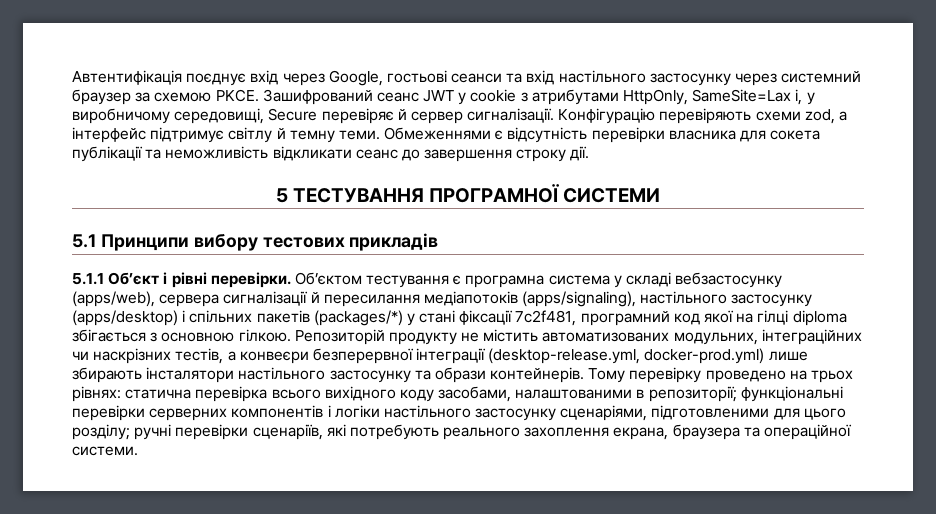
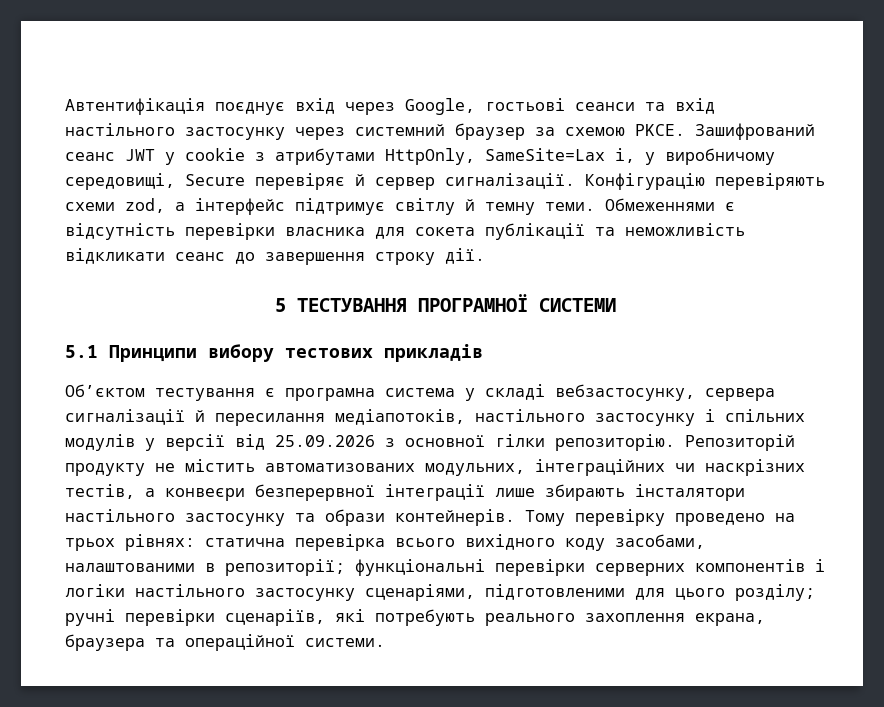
- 5.1.1 Об’єкт і рівні перевірки. Об’єктом тестування є програмна система у складі вебзастосунку (apps/web), сервера сигналізації й пересилання медіапотоків (apps/signaling), настільного застосунку (apps/desktop) і спільних пакетів (packages/*) у стані фіксації 7c2f481, програмний код якої на гілці diploma збігається з основною гілкою.
+ Об’єктом тестування є програмна система у складі вебзастосунку, сервера сигналізації й пересилання медіапотоків, настільного застосунку і спільних модулів у версії від 25.09.2026 з основної гілки репозиторію.
- Репозиторій продукту не містить автоматизованих модульних, інтеграційних чи наскрізних тестів, а конвеєри безперервної інтеграції (desktop-release.yml, docker-prod.yml) лише збирають інсталятори настільного застосунку та образи контейнерів.
+ Репозиторій продукту не містить автоматизованих модульних, інтеграційних чи наскрізних тестів, а конвеєри безперервної інтеграції лише збирають інсталятори настільного застосунку та образи контейнерів.

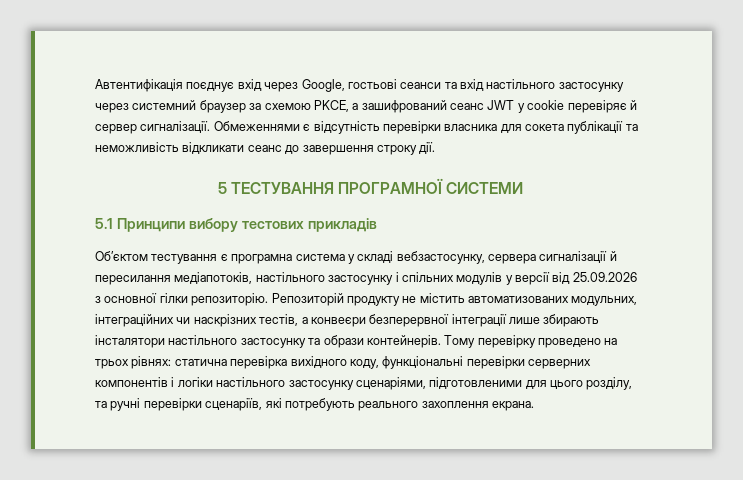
- Автентифікація поєднує вхід через Google, гостьові сеанси та вхід настільного застосунку через системний браузер за схемою PKCE. Зашифрований сеанс JWT у cookie з атрибутами HttpOnly, SameSite=Lax і, у виробничому середовищі, Secure перевіряє й сервер сигналізації. Конфігурацію перевіряють схеми zod, а інтерфейс підтримує світлу й темну теми.
+ Автентифікація поєднує вхід через Google, гостьові сеанси та вхід настільного застосунку через системний браузер за схемою PKCE, а зашифрований сеанс JWT у cookie перевіряє й сервер сигналізації.
- Тому перевірку проведено на трьох рівнях: статична перевірка всього вихідного коду засобами, налаштованими в репозиторії; функціональні перевірки серверних компонентів і логіки настільного застосунку сценаріями, підготовленими для цього розділу; ручні перевірки сценаріїв, які потребують реального захоплення екрана, браузера та операційної системи.
+ Тому перевірку проведено на трьох рівнях: статична перевірка вихідного коду, функціональні перевірки серверних компонентів і логіки настільного застосунку сценаріями, підготовленими для цього розділу, та ручні перевірки сценаріїв, які потребують реального захоплення екрана.

